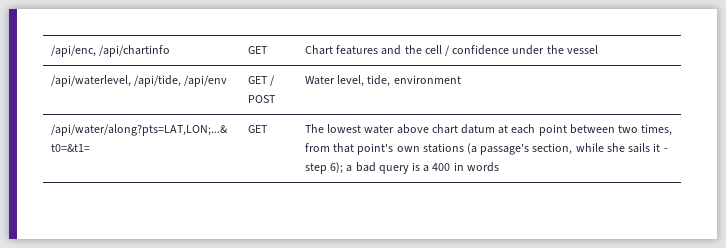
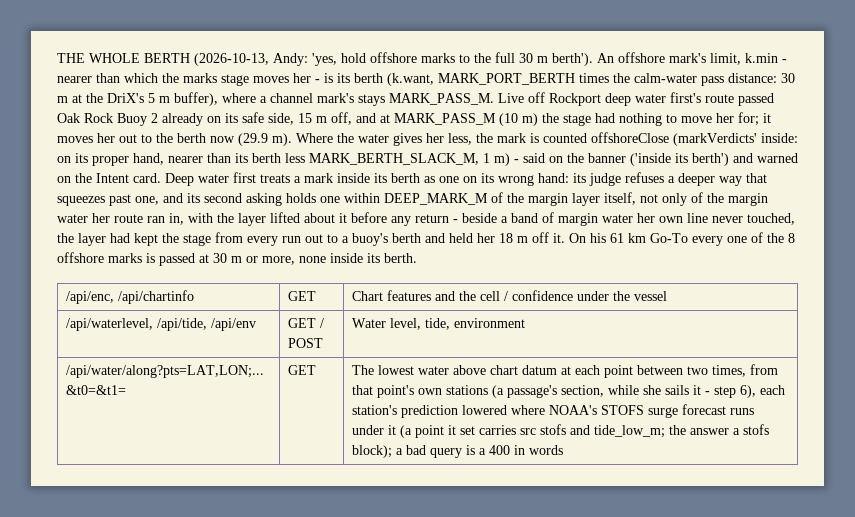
+ THE WHOLE BERTH (2026-10-13, Andy: 'yes, hold offshore marks to the full 30 m berth'). An offshore mark's limit, k.min - nearer than which the marks stage moves her - is its berth (k.want, MARK_PORT_BERTH times the calm-water pass distance: 30 m at the DriX's 5 m buffer), where a channel mark's stays MARK_PASS_M. Live off Rockport deep water first's route passed Oak Rock Buoy 2 already on its safe side, 15 m off, and at MARK_PASS_M (10 m) the stage had nothing to move her for; it moves her out to the berth now (29.9 m). Where the water gives her less, the mark is counted offshoreClose (markVerdicts' inside: on its proper hand, nearer than its berth less MARK_BERTH_SLACK_M, 1 m) - said on the banner ('inside its berth') and warned on the Intent card. Deep water first treats a mark inside its berth as one on its wrong hand: its judge refuses a deeper way that squeezes past one, and its second asking holds one within DEEP_MARK_M of the margin layer itself, not only of the margin water her route ran in, with the layer lifted about it before any return - beside a band of margin water her own line never touched, the layer had kept the stage from every run out to a buoy's berth and held her 18 m off it. On his 61 km Go-To every one of the 8 offshore marks is passed at 30 m or more, none inside its berth.
- The lowest water above chart datum at each point between two times, from that point's own stations (a passage's section, while she sails it - step 6); a bad query is a 400 in words
+ The lowest water above chart datum at each point between two times, from that point's own stations (a passage's section, while she sails it - step 6), each station's prediction lowered where NOAA's STOFS surge forecast runs under it (a point it set carries src stofs and tide_low_m; the answer a stofs block); a bad query is a 400 in words

